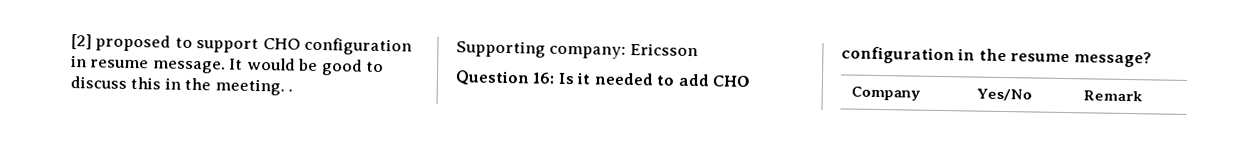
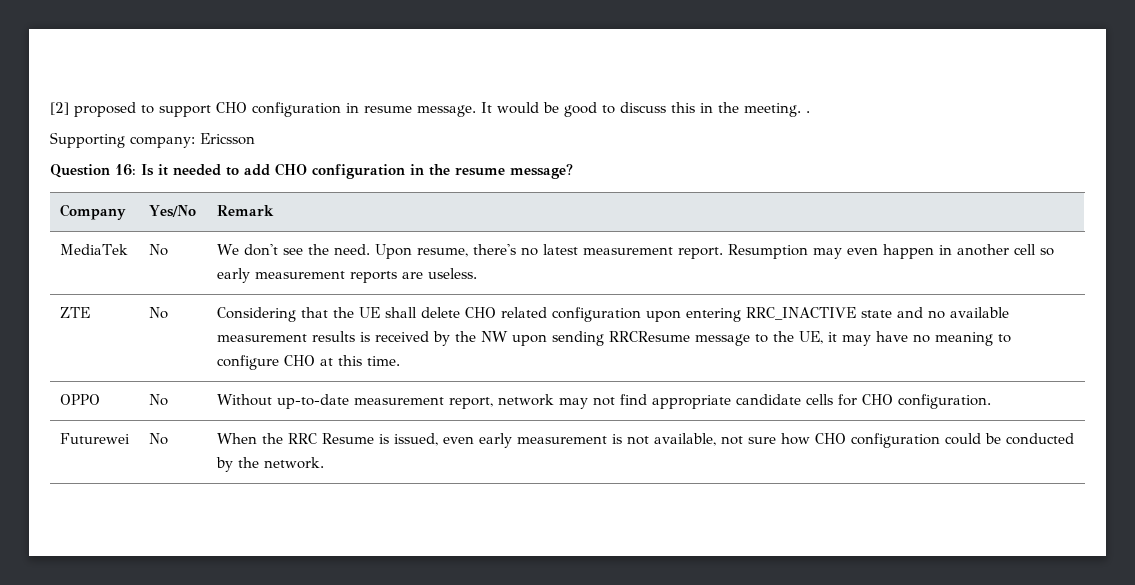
+ MediaTek | No | We don't see the need. Upon resume, there's no latest measurement report. Resumption may even happen in another cell so early measurement reports are useless.
+ ZTE | No | Considering that the UE shall delete CHO related configuration upon entering RRC_INACTIVE state and no available measurement results is received by the NW upon sending RRCResume message to the UE, it may have no meaning to configure CHO at this time.
+ OPPO | No | Without up-to-date measurement report, network may not find appropriate candidate cells for CHO configuration.
+ Futurewei | No | When the RRC Resume is issued, even early measurement is not available, not sure how CHO configuration could be conducted by the network.

